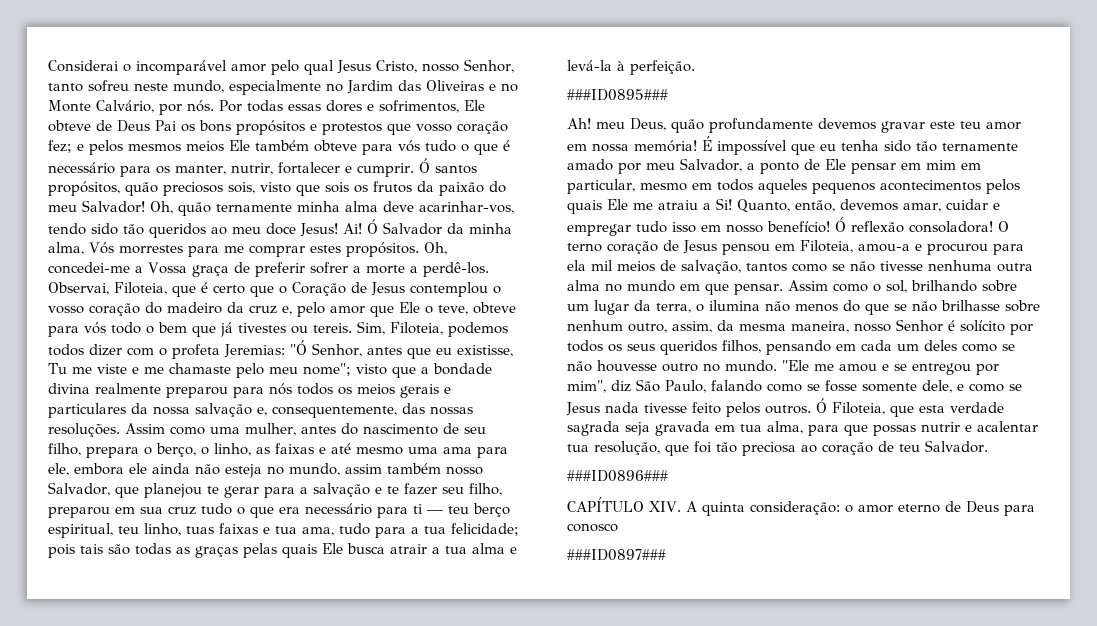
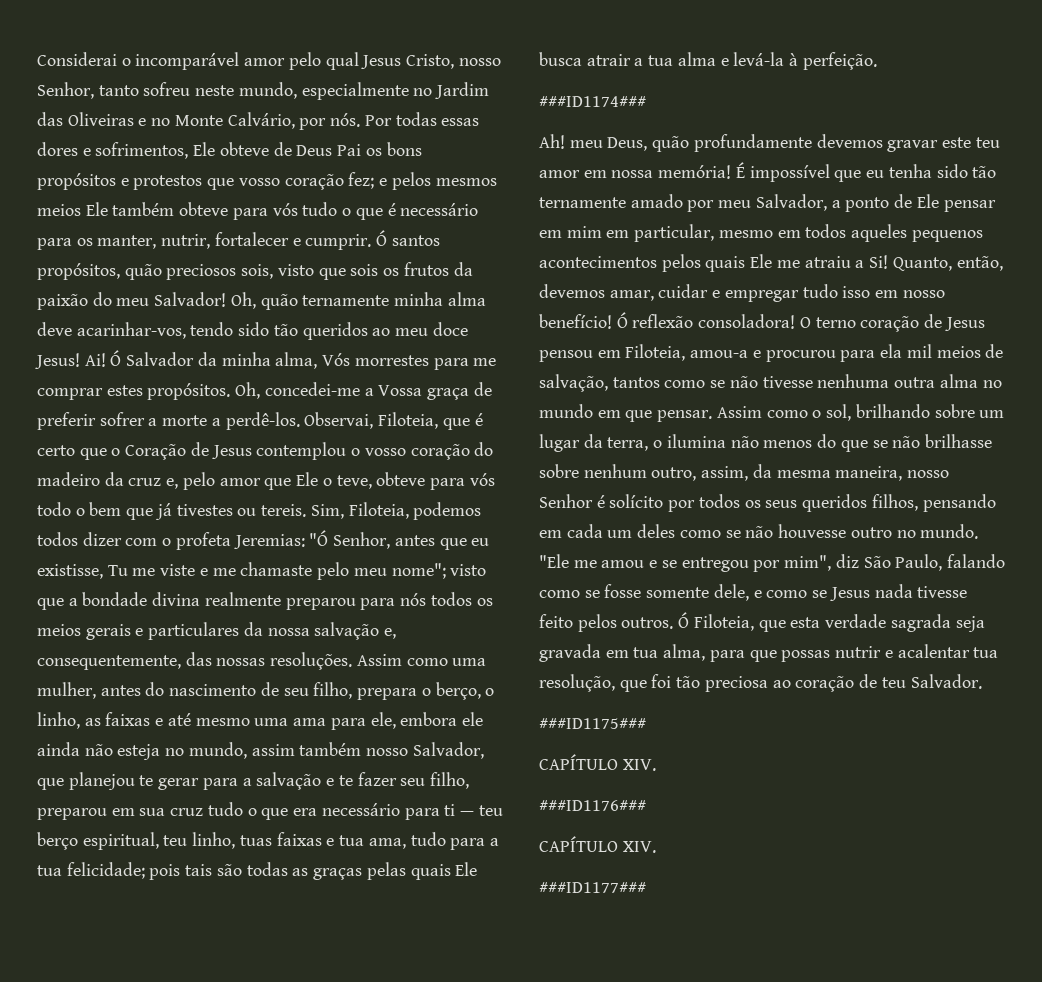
- ###ID0895###
+ ###ID1174###
- ###ID0896###
- CAPÍTULO XIV. A quinta consideração: o amor eterno de Deus para conosco
- ###ID0897###
+ ###ID1175###
+ CAPÍTULO XIV.
+ ###ID1176###
+ CAPÍTULO XIV.
+ ###ID1177###

